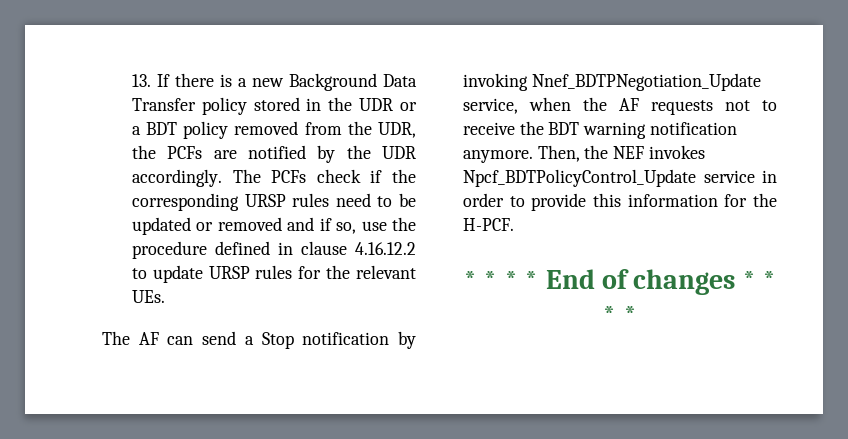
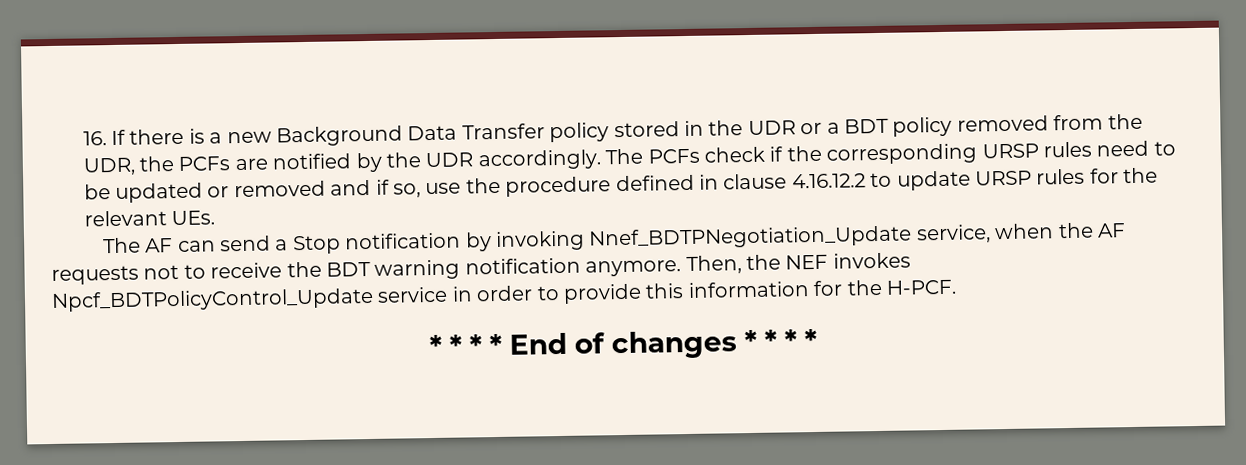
- 13. If there is a new Background Data Transfer policy stored in the UDR or a BDT policy removed from the UDR, the PCFs are notified by the UDR accordingly.
+ 16. If there is a new Background Data Transfer policy stored in the UDR or a BDT policy removed from the UDR, the PCFs are notified by the UDR accordingly.

